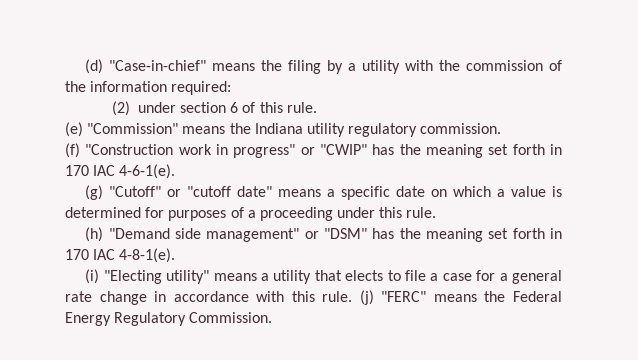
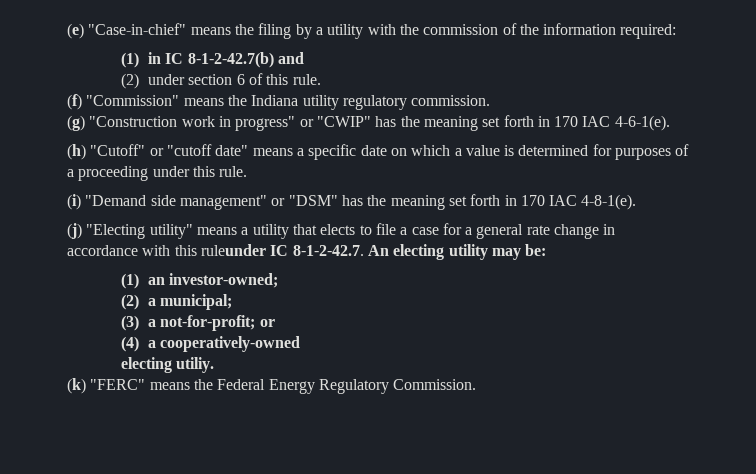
- (d) "Case-in-chief" means the filing by a utility with the commission of the information required:
+ (e) "Case-in-chief" means the filing by a utility with the commission of the information required:
+ (1) in IC 8-1-2-42.7(b) and
- (e) "Commission" means the Indiana utility regulatory commission.
+ (f) "Commission" means the Indiana utility regulatory commission.
- (f) "Construction work in progress" or "CWIP" has the meaning set forth in 170 IAC 4-6-1(e).
+ (g) "Construction work in progress" or "CWIP" has the meaning set forth in 170 IAC 4-6-1(e).
- (g) "Cutoff" or "cutoff date" means a specific date on which a value is determined for purposes of a proceeding under this rule.
+ (h) "Cutoff" or "cutoff date" means a specific date on which a value is determined for purposes of a proceeding under this rule.
- (h) "Demand side management" or "DSM" has the meaning set forth in 170 IAC 4-8-1(e).
+ (i) "Demand side management" or "DSM" has the meaning set forth in 170 IAC 4-8-1(e).
- (i) "Electing utility" means a utility that elects to file a case for a general rate change in accordance with this rule. (j) "FERC" means the Federal Energy Regulatory Commission.
+ (j) "Electing utility" means a utility that elects to file a case for a general rate change in accordance with this ruleunder IC 8-1-2-42.7. An electing utility may be:
+ (1) an investor-owned;
+ (2) a municipal;
+ (3) a not-for-profit; or
+ (4) a cooperatively-owned
+ electing utiliy.
+ (k) "FERC" means the Federal Energy Regulatory Commission.

